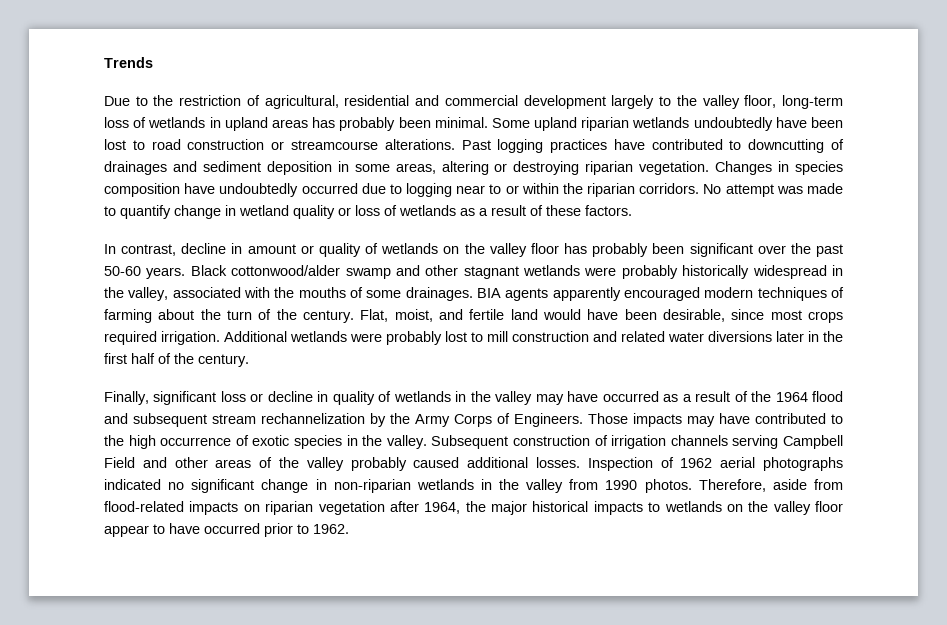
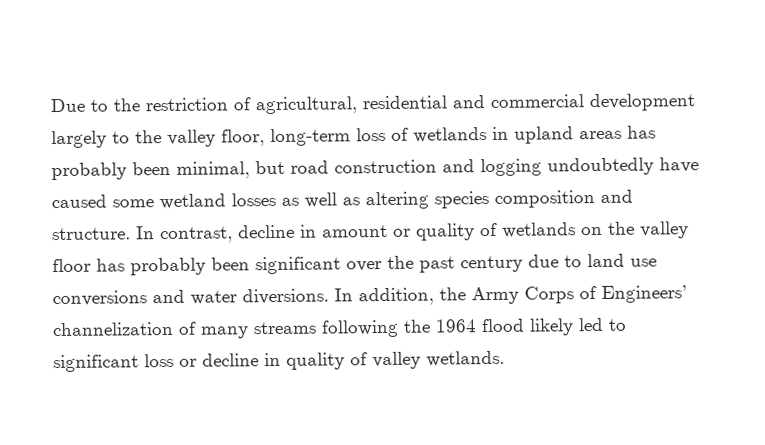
- Trends
- Due to the restriction of agricultural, residential and commercial development largely to the valley floor, long-term loss of wetlands in upland areas has probably been minimal. Some upland riparian wetlands undoubtedly have been lost to road construction or streamcourse alterations. Past logging practices have contributed to downcutting of drainages and sediment deposition in some areas, altering or destroying riparian vegetation. Changes in species composition have undoubtedly occurred due to logging near to or within the riparian corridors. No attempt was made to quantify change in wetland quality or loss of wetlands as a result of these factors.
- In contrast, decline in amount or quality of wetlands on the valley floor has probably been significant over the past 50-60 years. Black cottonwood/alder swamp and other stagnant wetlands were probably historically widespread in the valley, associated with the mouths of some drainages. BIA agents apparently encouraged modern techniques of farming about the turn of the century. Flat, moist, and fertile land would have been desirable, since most crops required irrigation. Additional wetlands were probably lost to mill construction and related water diversions later in the first half of the century.
- Finally, significant loss or decline in quality of wetlands in the valley may have occurred as a result of the 1964 flood and subsequent stream rechannelization by the Army Corps of Engineers. Those impacts may have contributed to the high occurrence of exotic species in the valley. Subsequent construction of irrigation channels serving Campbell Field and other areas of the valley probably caused additional losses. Inspection of 1962 aerial photographs indicated no significant change in non-riparian wetlands in the valley from 1990 photos. Therefore, aside from flood-related impacts on riparian vegetation after 1964, the major historical impacts to wetlands on the valley floor appear to have occurred prior to 1962.
+ Due to the restriction of agricultural, residential and commercial development largely to the valley floor, long-term loss of wetlands in upland areas has probably been minimal, but road construction and logging undoubtedly have caused some wetland losses as well as altering species composition and structure. In contrast, decline in amount or quality of wetlands on the valley floor has probably been significant over the past century due to land use conversions and water diversions. In addition, the Army Corps of Engineers’ channelization of many streams following the 1964 flood likely led to significant loss or decline in quality of valley wetlands.

